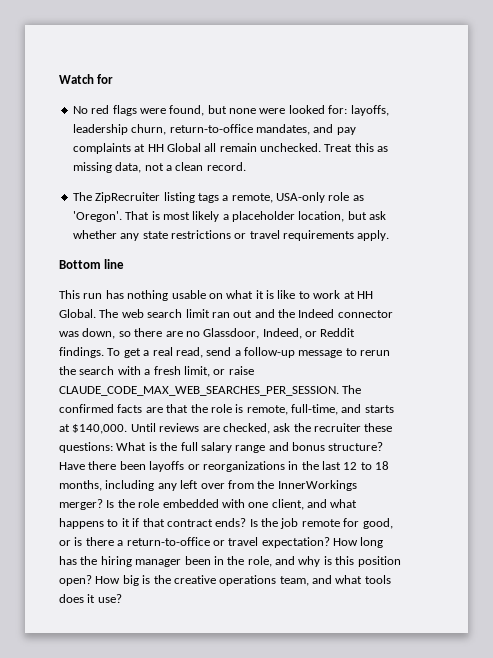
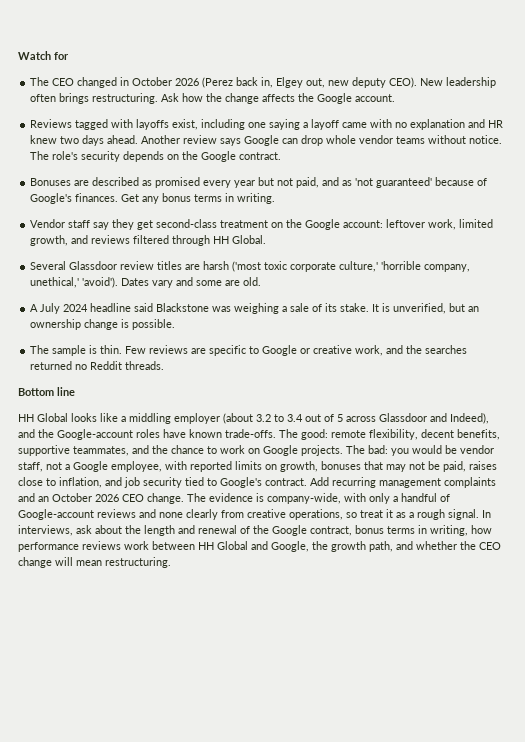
- No red flags were found, but none were looked for: layoffs, leadership churn, return-to-office mandates, and pay complaints at HH Global all remain unchecked. Treat this as missing data, not a clean record.
- The ZipRecruiter listing tags a remote, USA-only role as 'Oregon'. That is most likely a placeholder location, but ask whether any state restrictions or travel requirements apply.
+ The CEO changed in October 2026 (Perez back in, Elgey out, new deputy CEO). New leadership often brings restructuring. Ask how the change affects the Google account.
+ Reviews tagged with layoffs exist, including one saying a layoff came with no explanation and HR knew two days ahead. Another review says Google can drop whole vendor teams without notice. The role's security depends on the Google contract.
+ Bonuses are described as promised every year but not paid, and as 'not guaranteed' because of Google's finances. Get any bonus terms in writing.
+ Vendor staff say they get second-class treatment on the Google account: leftover work, limited growth, and reviews filtered through HH Global.
+ Several Glassdoor review titles are harsh ('most toxic corporate culture,' 'horrible company, unethical,' 'avoid'). Dates vary and some are old.
+ A July 2024 headline said Blackstone was weighing a sale of its stake. It is unverified, but an ownership change is possible.
+ The sample is thin. Few reviews are specific to Google or creative work, and the searches returned no Reddit threads.
  Bottom line
- This run has nothing usable on what it is like to work at HH Global. The web search limit ran out and the Indeed connector was down, so there are no Glassdoor, Indeed, or Reddit findings. To get a real read, send a follow-up message to rerun the search with a fresh limit, or raise CLAUDE_CODE_MAX_WEB_SEARCHES_PER_SESSION. The confirmed facts are that the role is remote, full-time, and starts at $140,000. Until reviews are checked, ask the recruiter these questions: What is the full salary range and bonus structure? Have there been layoffs or reorganizations in the last 12 to 18 months, including any left over from the InnerWorkings merger? Is the role embedded with one client, and what happens to it if that contract ends? Is the job remote for good, or is there a return-to-office or travel expectation? How long has the hiring manager been in the role, and why is this position open? How big is the creative operations team, and what tools does it use?
+ HH Global looks like a middling employer (about 3.2 to 3.4 out of 5 across Glassdoor and Indeed), and the Google-account roles have known trade-offs. The good: remote flexibility, decent benefits, supportive teammates, and the chance to work on Google projects. The bad: you would be vendor staff, not a Google employee, with reported limits on growth, bonuses that may not be paid, raises close to inflation, and job security tied to Google's contract. Add recurring management complaints and an October 2026 CEO change. The evidence is company-wide, with only a handful of Google-account reviews and none clearly from creative operations, so treat it as a rough signal. In interviews, ask about the length and renewal of the Google contract, bonus terms in writing, how performance reviews work between HH Global and Google, the growth path, and whether the CEO change will mean restructuring.

